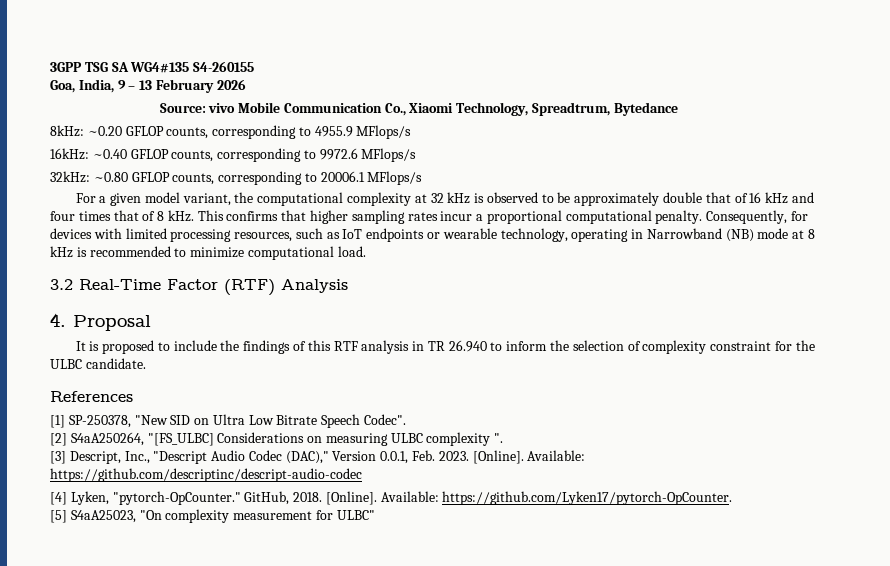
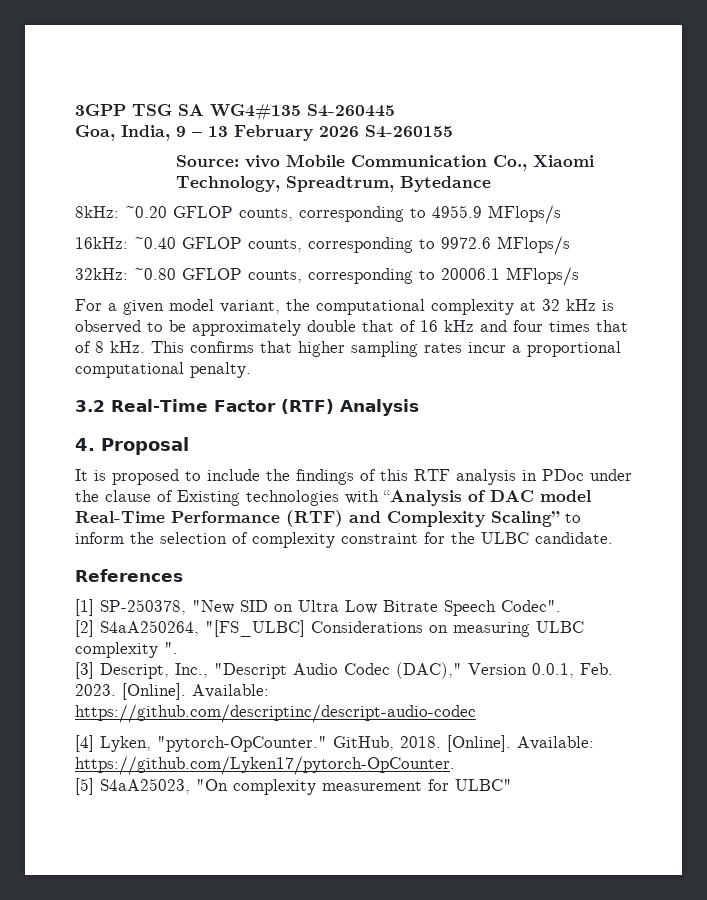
- 3GPP TSG SA WG4#135 S4-260155
+ 3GPP TSG SA WG4#135 S4-260445
- Goa, India, 9 – 13 February 2026
+ Goa, India, 9 – 13 February 2026 S4-260155
- Consequently, for devices with limited processing resources, such as IoT endpoints or wearable technology, operating in Narrowband (NB) mode at 8 kHz is recommended to minimize computational load.
- It is proposed to include the findings of this RTF analysis in TR 26.940 to inform the selection of complexity constraint for the ULBC candidate.
+ It is proposed to include the findings of this RTF analysis in PDoc under the clause of Existing technologies with “Analysis of DAC model Real-Time Performance (RTF) and Complexity Scaling” to inform the selection of complexity constraint for the ULBC candidate.

